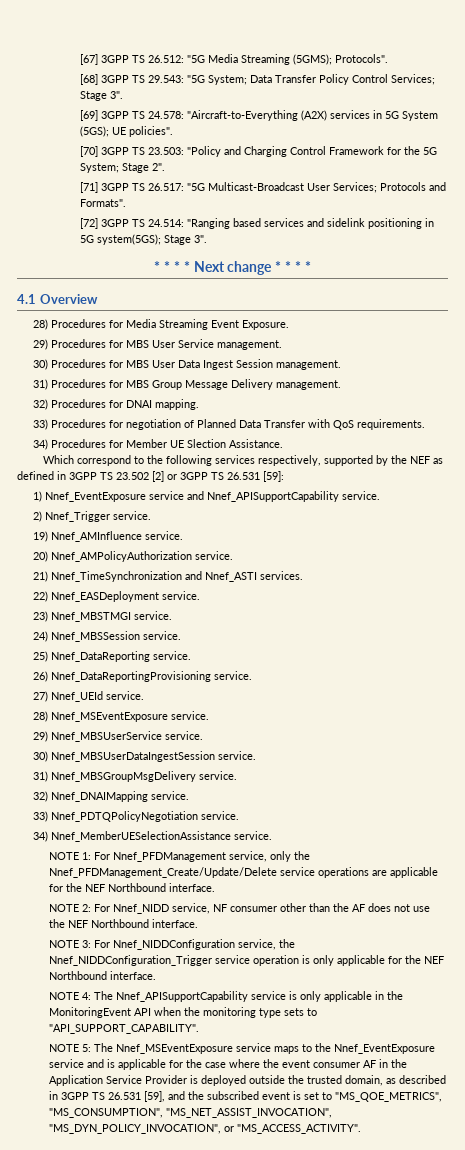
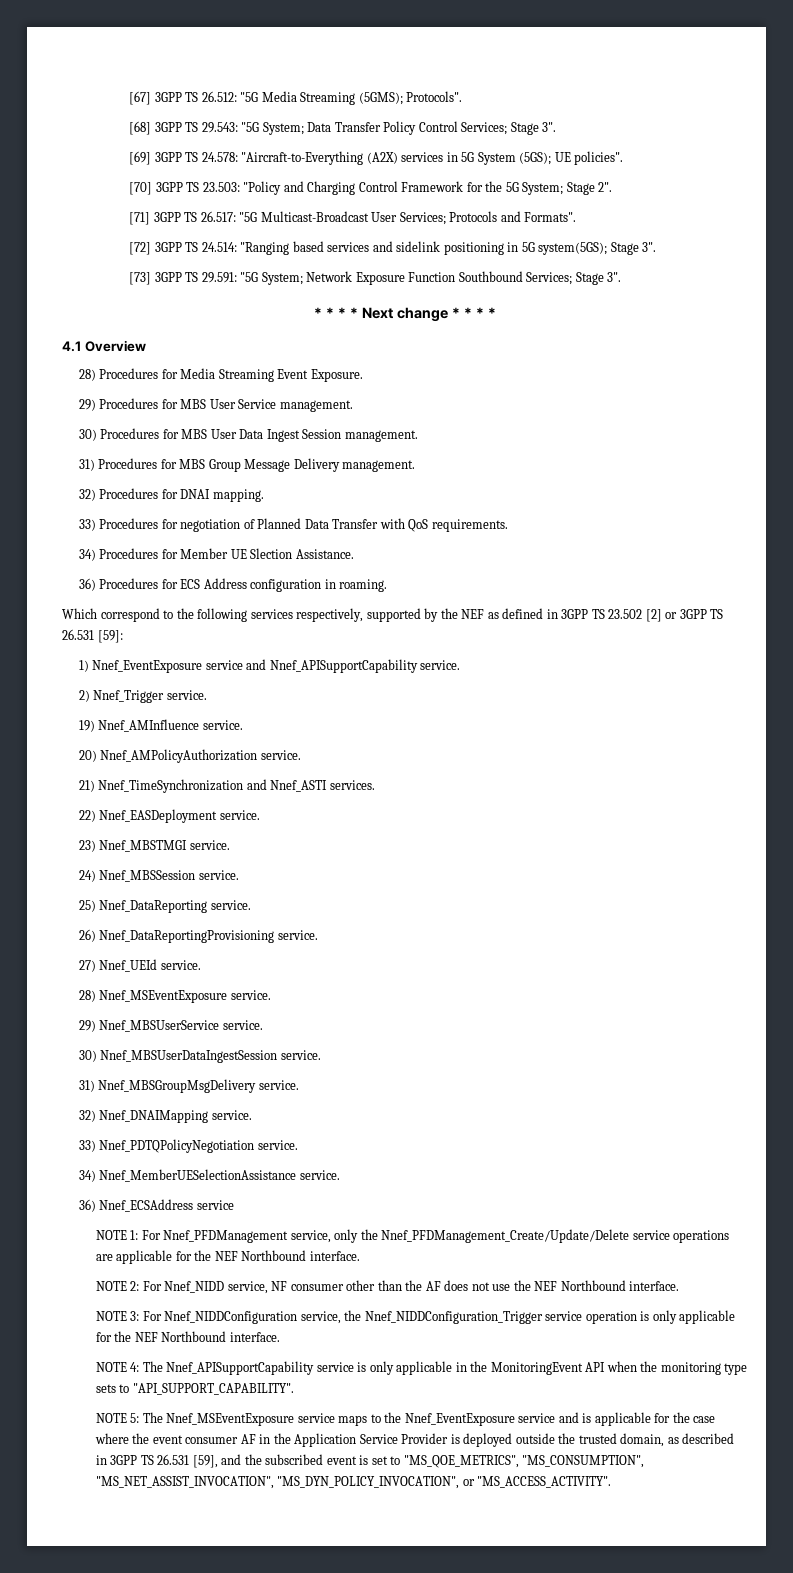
+ [73] 3GPP TS 29.591: "5G System; Network Exposure Function Southbound Services; Stage 3".
+ 36) Procedures for ECS Address configuration in roaming.
+ 36) Nnef_ECSAddress service

